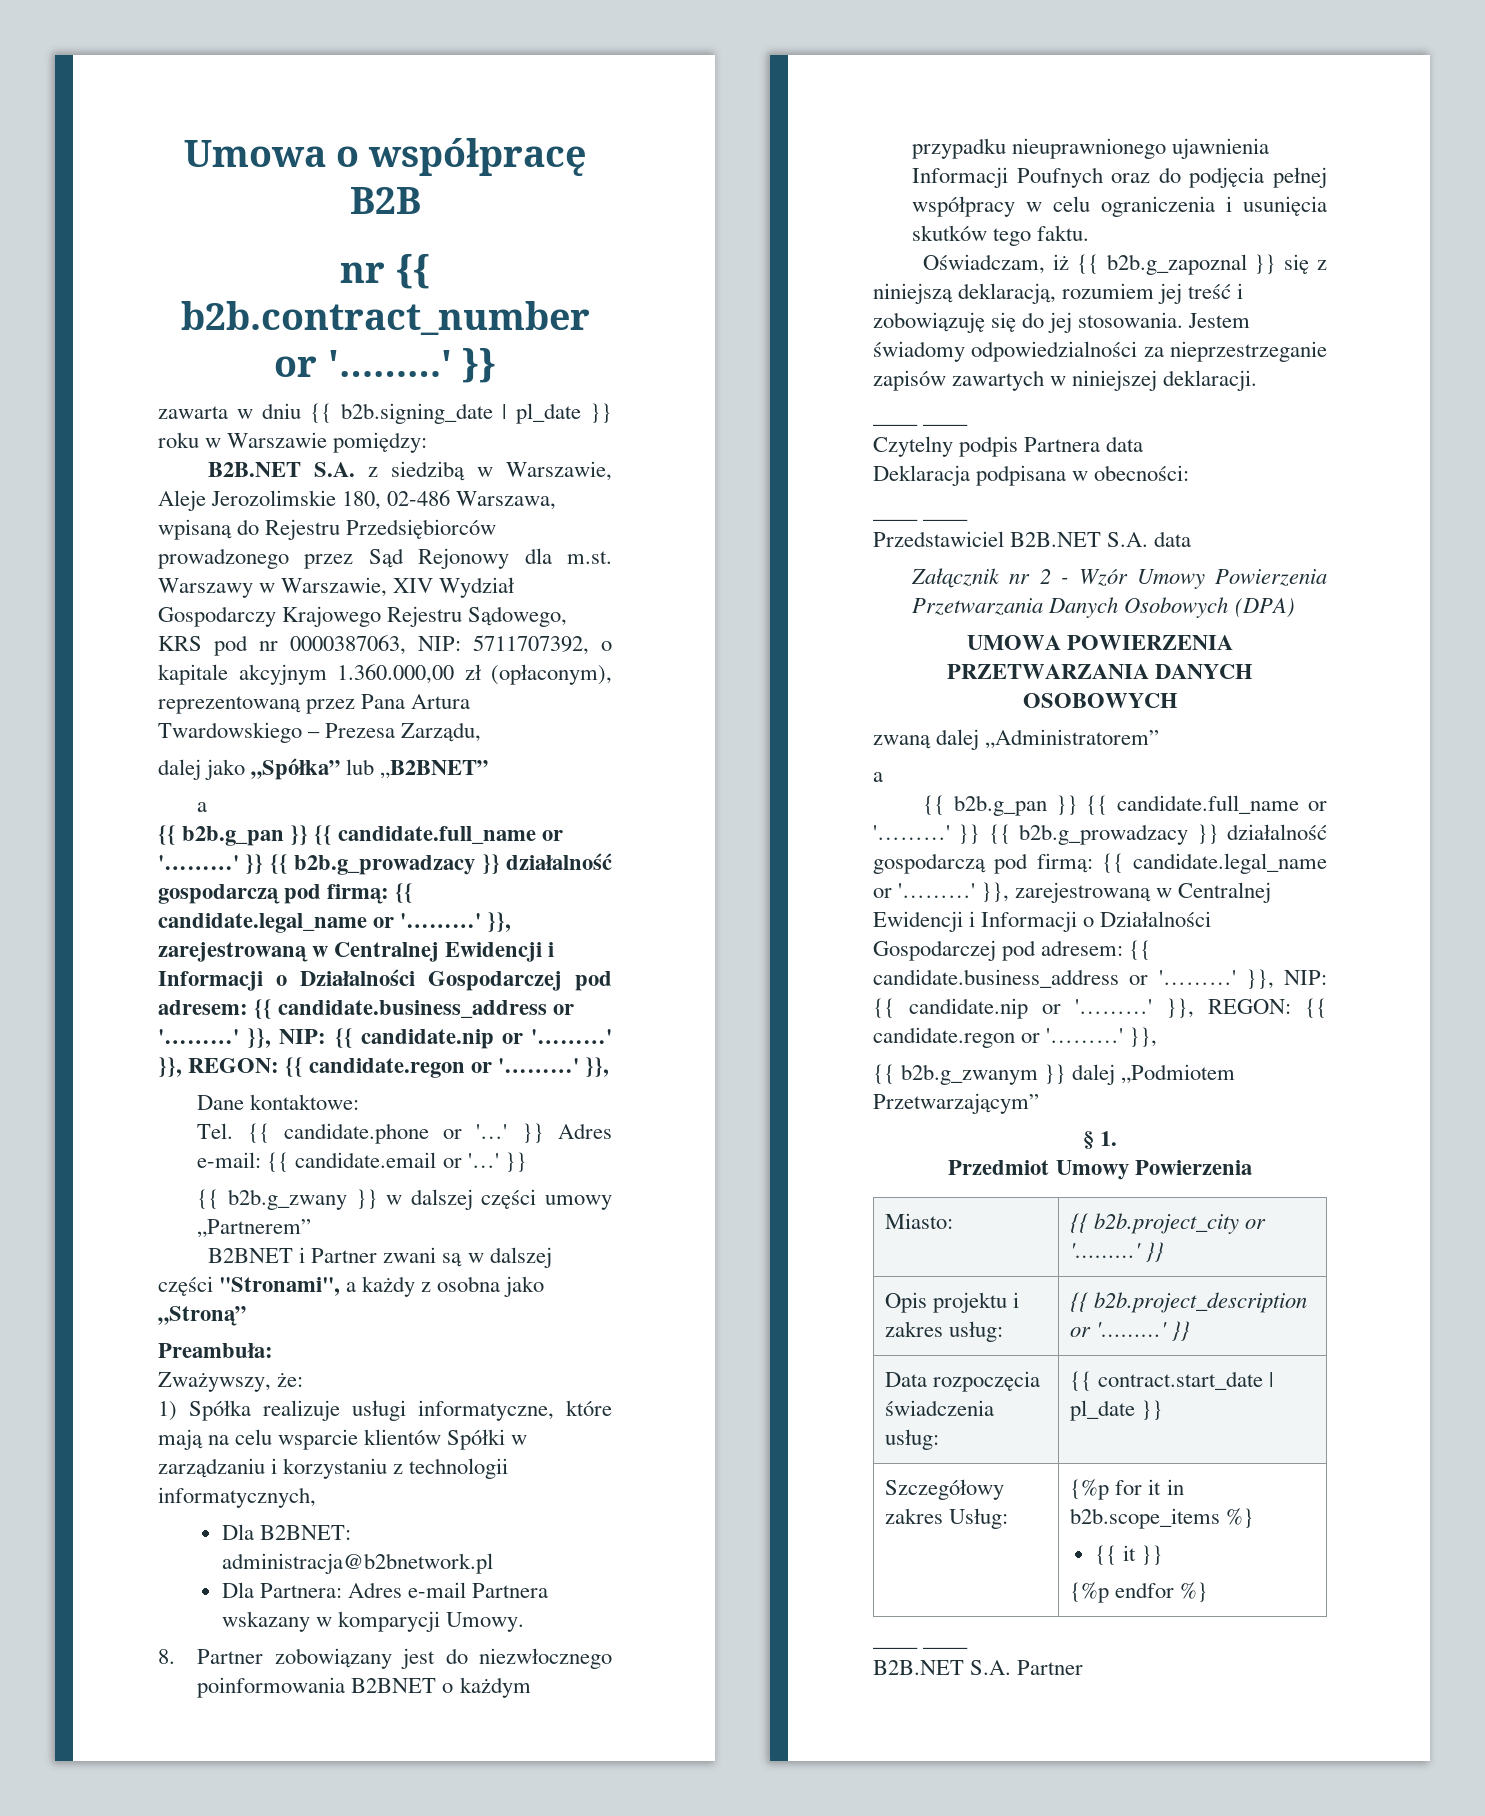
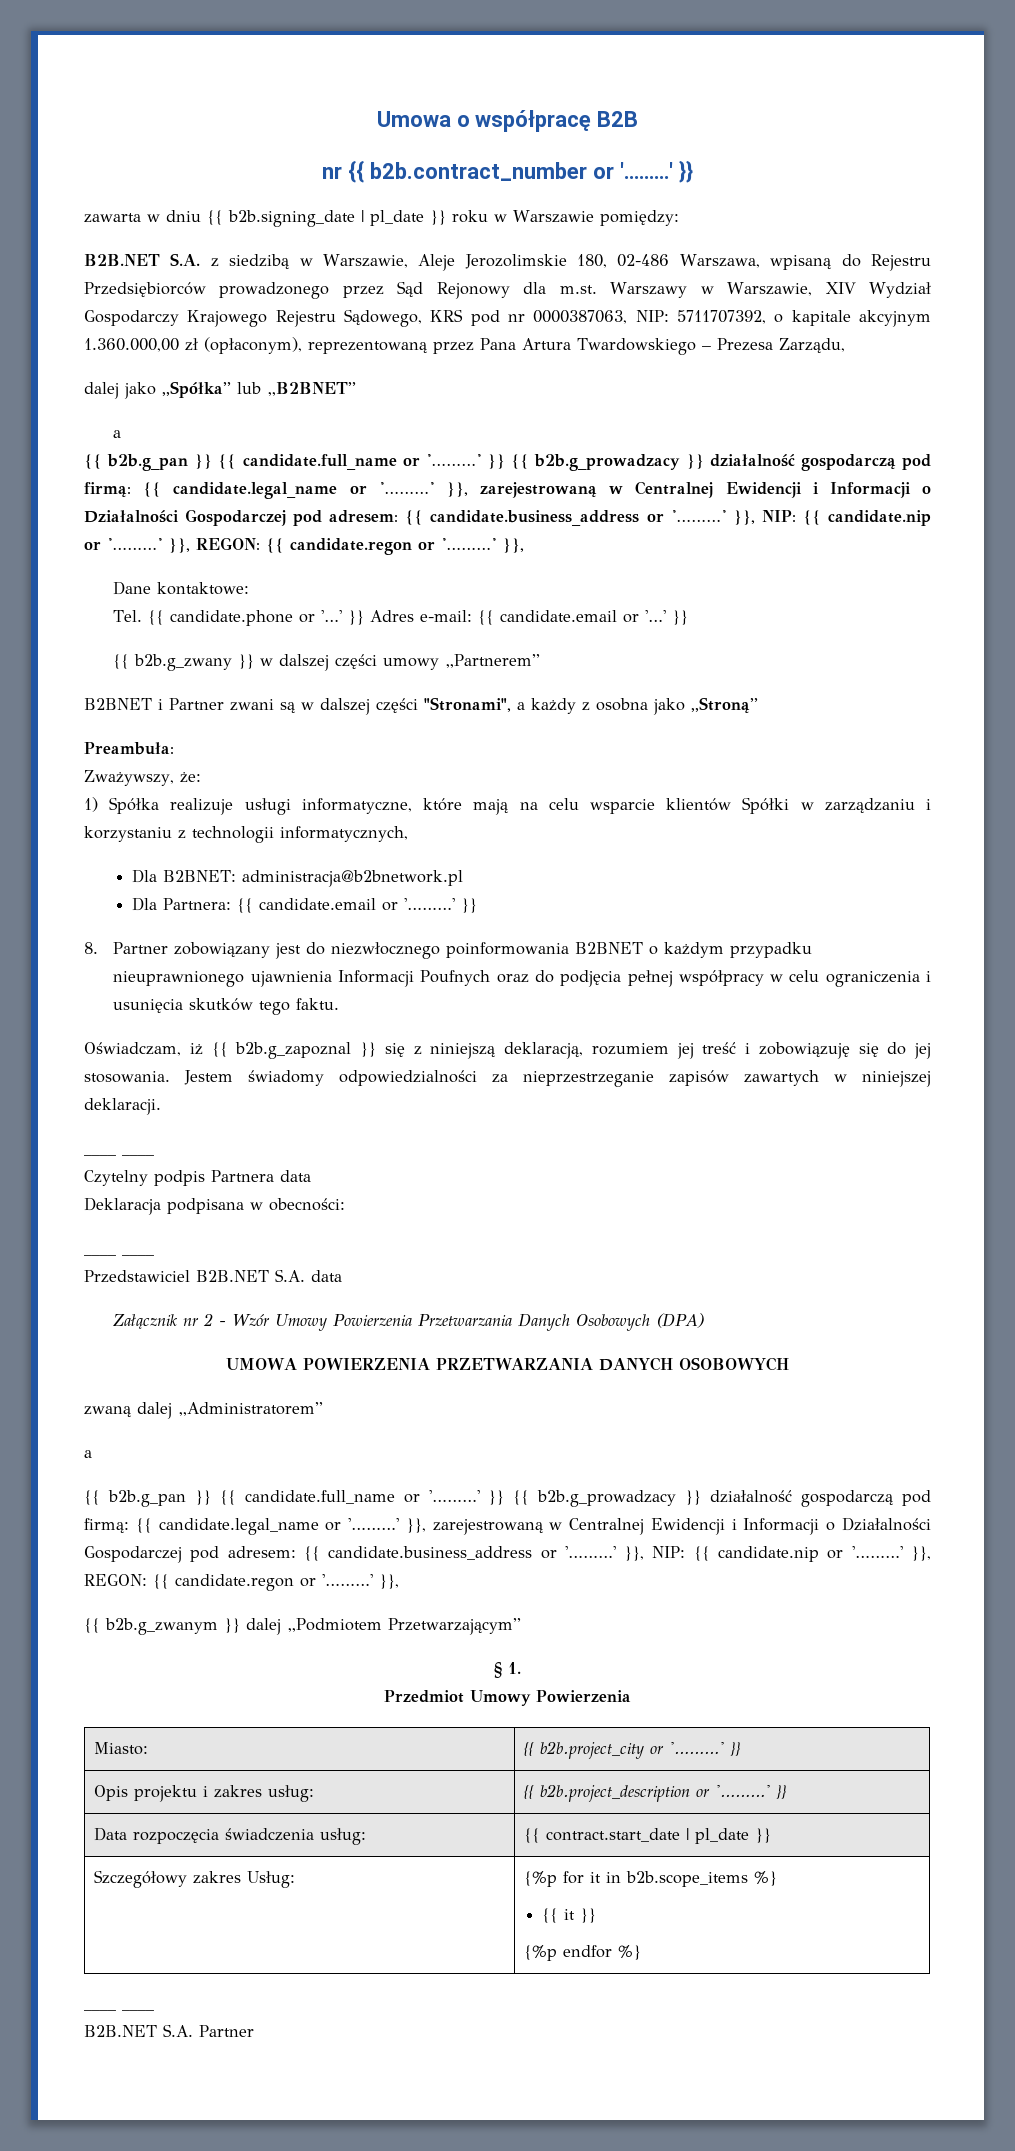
- Dla Partnera: Adres e-mail Partnera wskazany w komparycji Umowy.
+ Dla Partnera: {{ candidate.email or '………' }}

